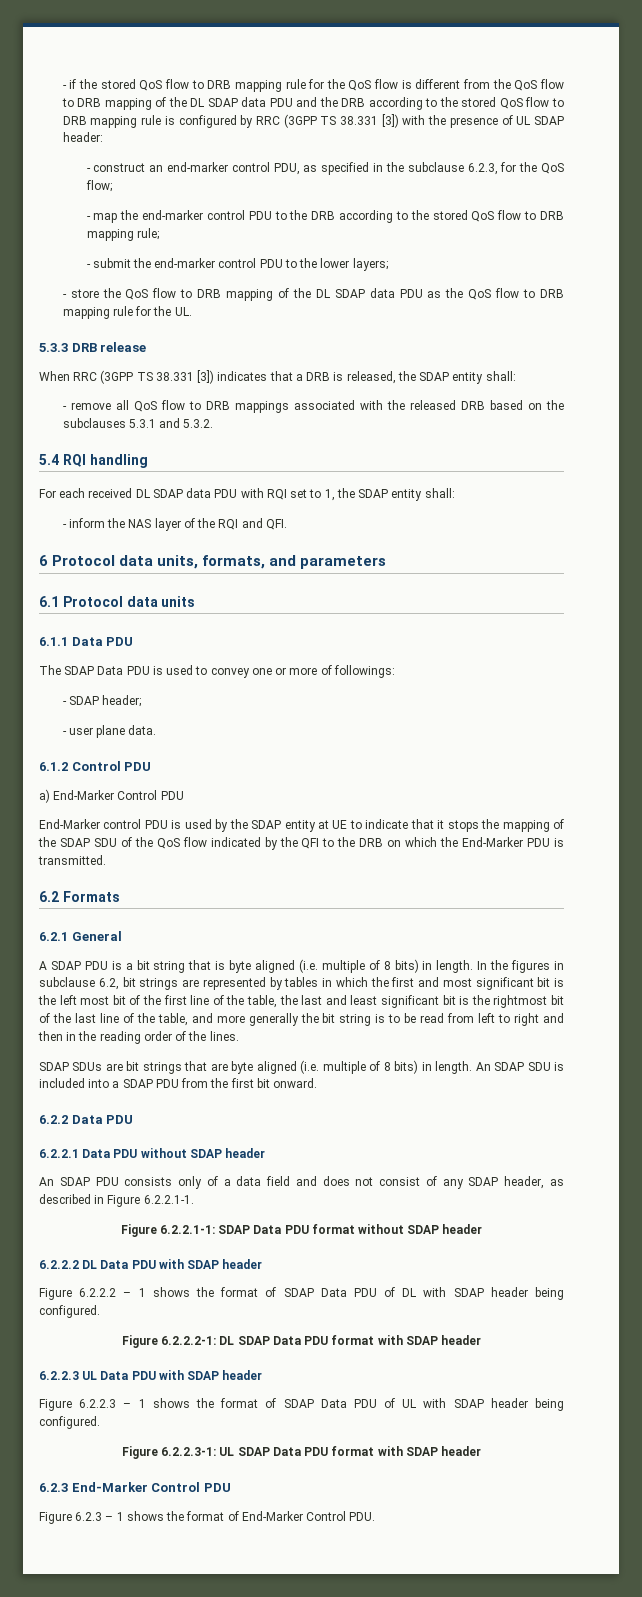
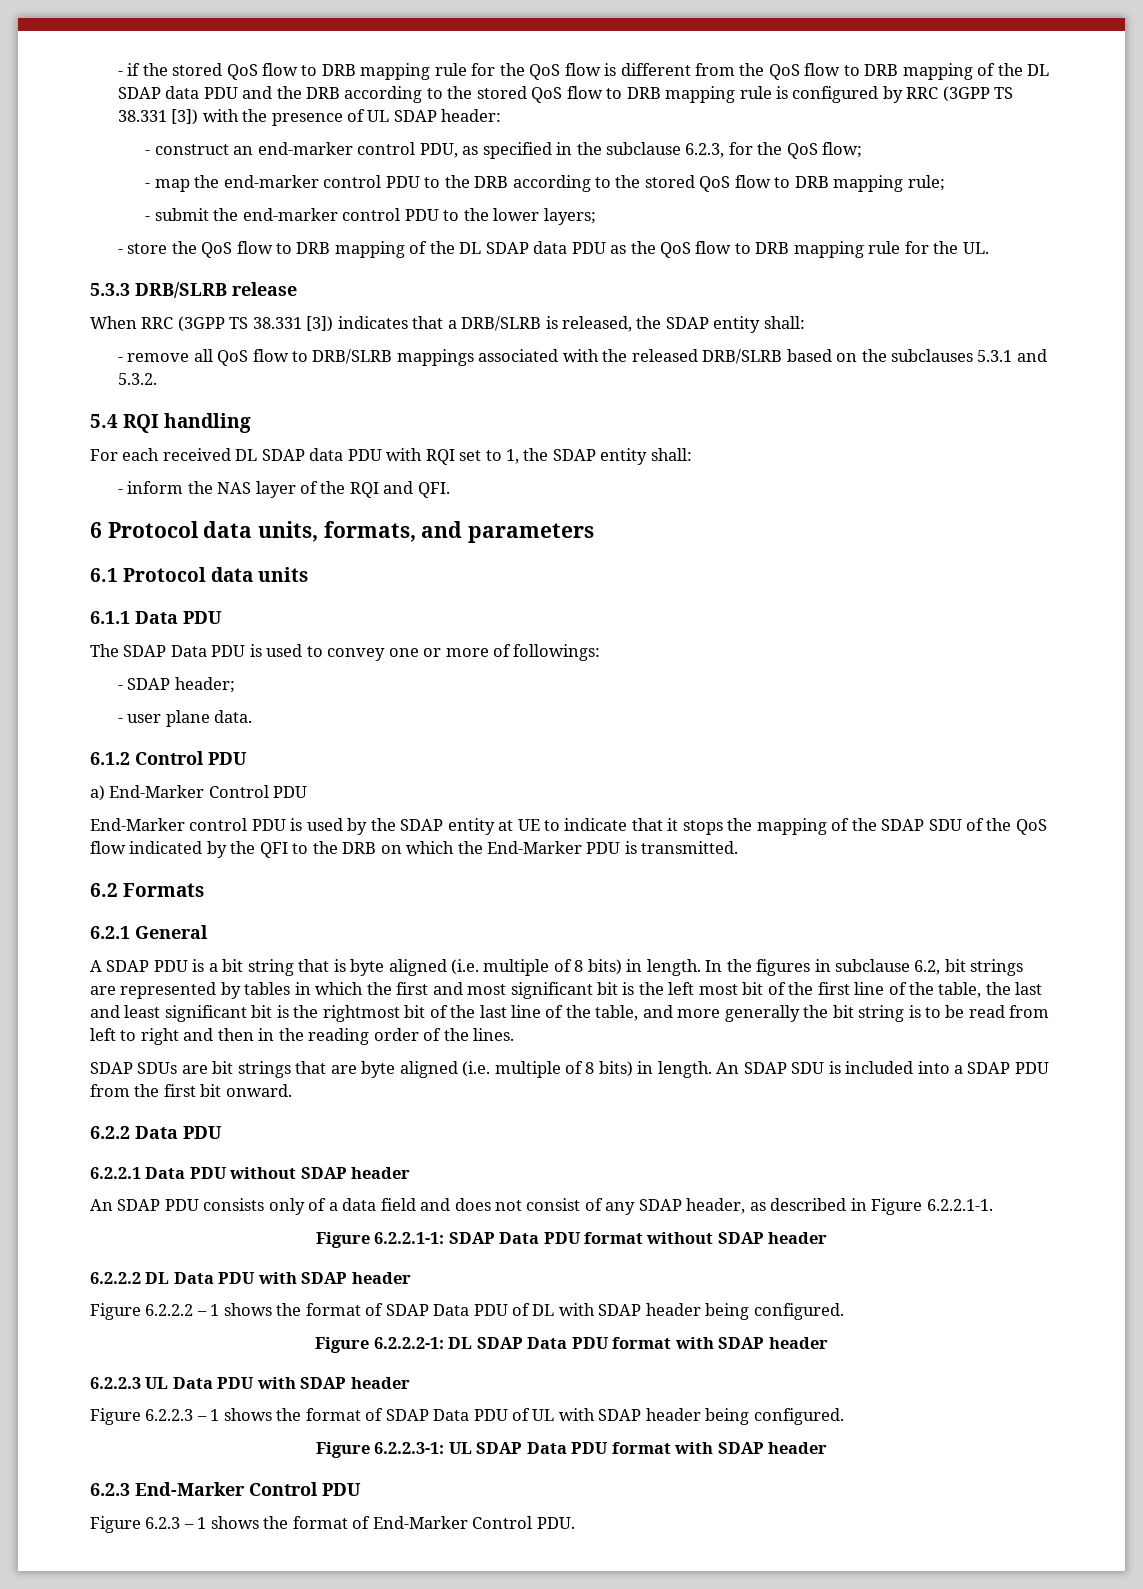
- 5.3.3 DRB release
+ 5.3.3 DRB/SLRB release
- When RRC (3GPP TS 38.331 [3]) indicates that a DRB is released, the SDAP entity shall:
+ When RRC (3GPP TS 38.331 [3]) indicates that a DRB/SLRB is released, the SDAP entity shall:
- - remove all QoS flow to DRB mappings associated with the released DRB based on the subclauses 5.3.1 and 5.3.2.
+ - remove all QoS flow to DRB/SLRB mappings associated with the released DRB/SLRB based on the subclauses 5.3.1 and 5.3.2.

